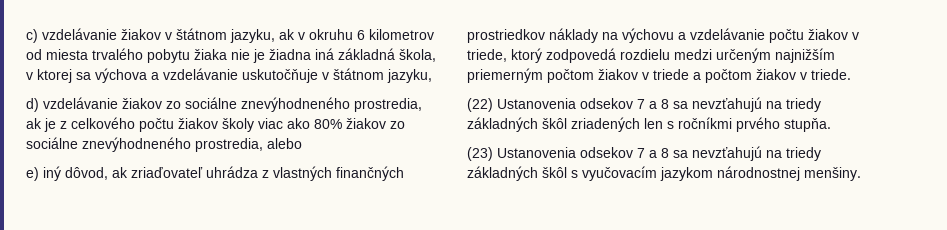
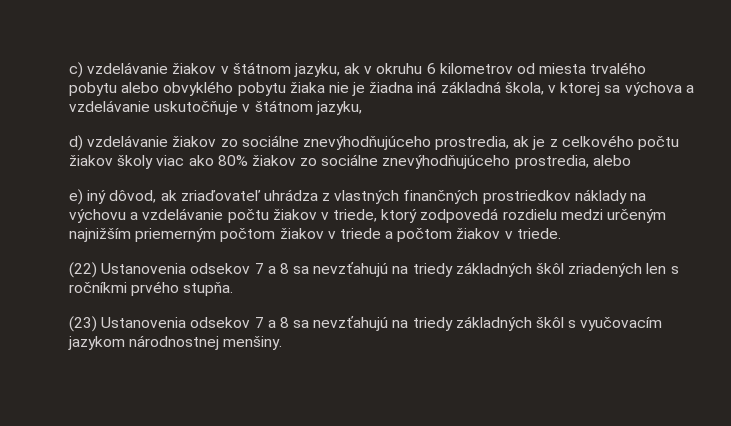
- c) vzdelávanie žiakov v štátnom jazyku, ak v okruhu 6 kilometrov od miesta trvalého pobytu žiaka nie je žiadna iná základná škola, v ktorej sa výchova a vzdelávanie uskutočňuje v štátnom jazyku,
+ c) vzdelávanie žiakov v štátnom jazyku, ak v okruhu 6 kilometrov od miesta trvalého pobytu alebo obvyklého pobytu žiaka nie je žiadna iná základná škola, v ktorej sa výchova a vzdelávanie uskutočňuje v štátnom jazyku,
- d) vzdelávanie žiakov zo sociálne znevýhodneného prostredia, ak je z celkového počtu žiakov školy viac ako 80% žiakov zo sociálne znevýhodneného prostredia, alebo
+ d) vzdelávanie žiakov zo sociálne znevýhodňujúceho prostredia, ak je z celkového počtu žiakov školy viac ako 80% žiakov zo sociálne znevýhodňujúceho prostredia, alebo

